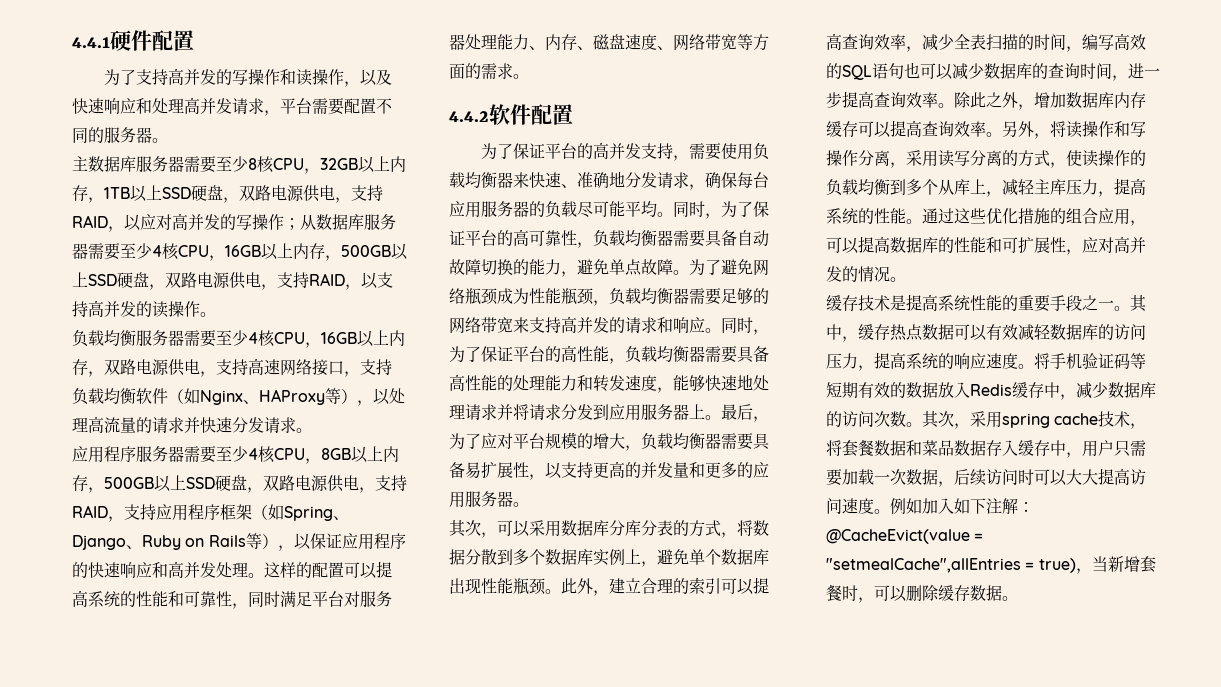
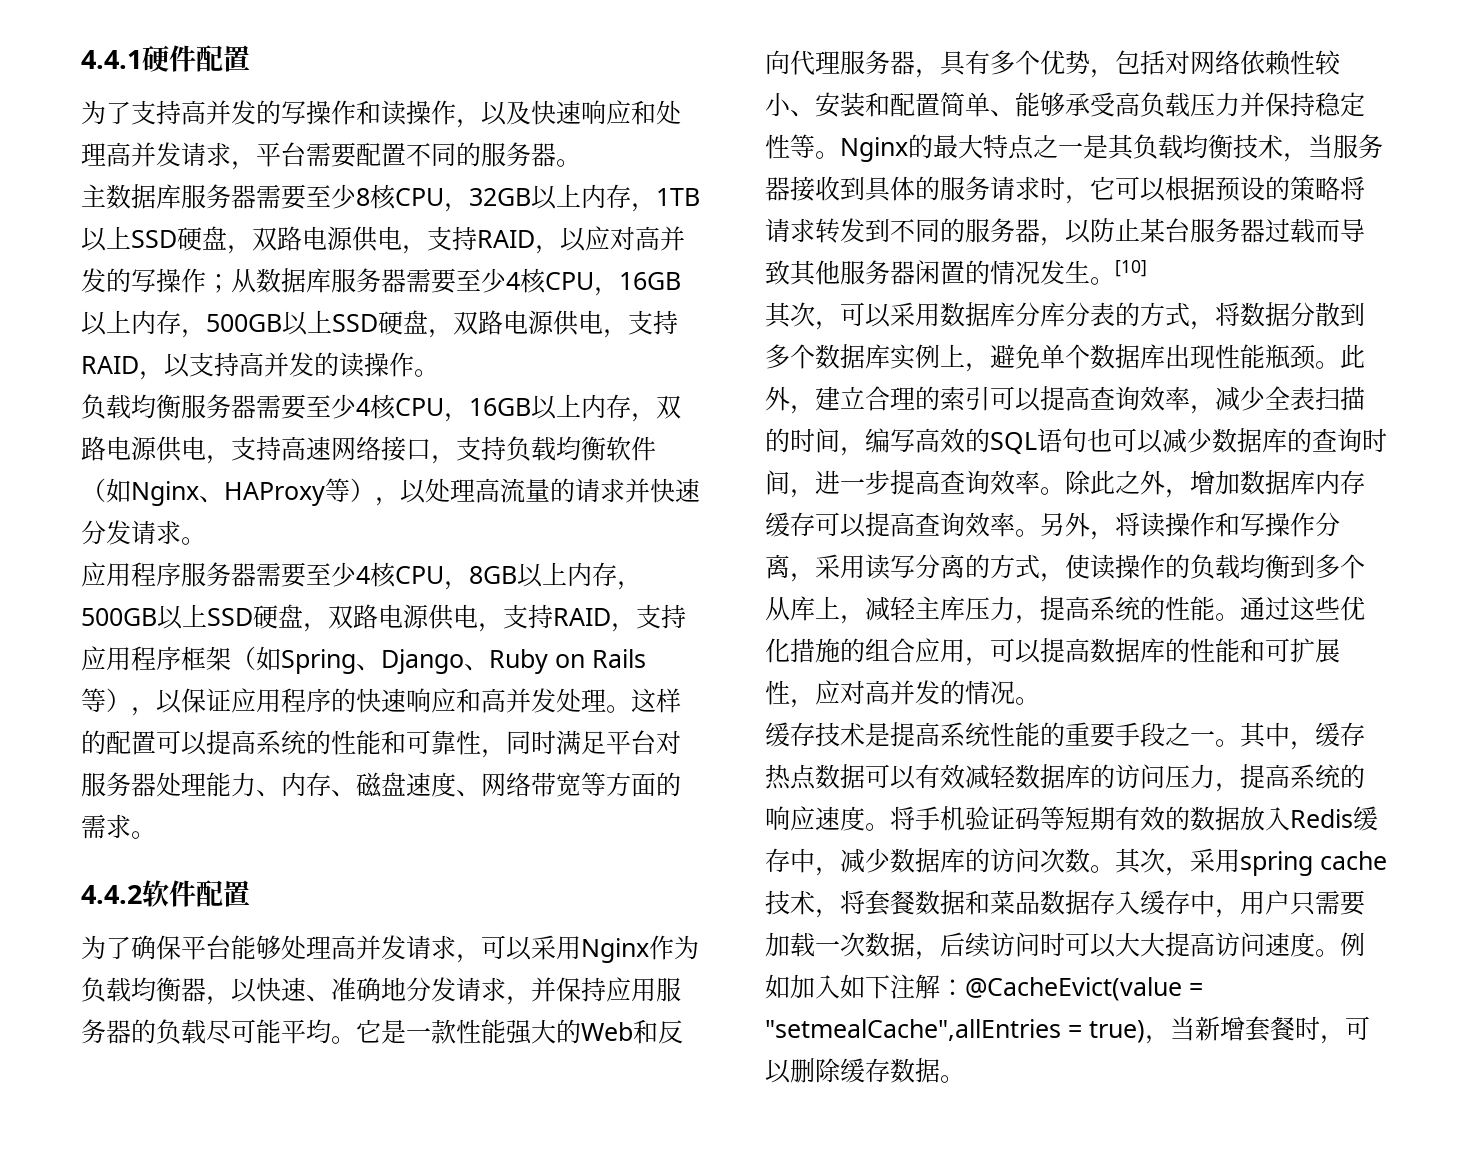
- 为了保证平台的高并发支持，需要使用负载均衡器来快速、准确地分发请求，确保每台应用服务器的负载尽可能平均。
+ 为了确保平台能够处理高并发请求，可以采用Nginx作为负载均衡器，以快速、准确地分发请求，并保持应用服务器的负载尽可能平均。
- 同时，为了保证平台的高可靠性，负载均衡器需要具备自动故障切换的能力，避免单点故障。为了避免网络瓶颈成为性能瓶颈，负载均衡器需要足够的网络带宽来支持高并发的请求和响应。同时，为了保证平台的高性能，负载均衡器需要具备高性能的处理能力和转发速度，能够快速地处理请求并将请求分发到应用服务器上。最后，为了应对平台规模的增大，负载均衡器需要具备易扩展性，以支持更高的并发量和更多的应用服务器。
+ 它是一款性能强大的Web和反向代理服务器，具有多个优势，包括对网络依赖性较小、安装和配置简单、能够承受高负载压力并保持稳定性等。Nginx的最大特点之一是其负载均衡技术，当服务器接收到具体的服务请求时，它可以根据预设的策略将请求转发到不同的服务器，以防止某台服务器过载而导致其他服务器闲置的情况发生。[10]

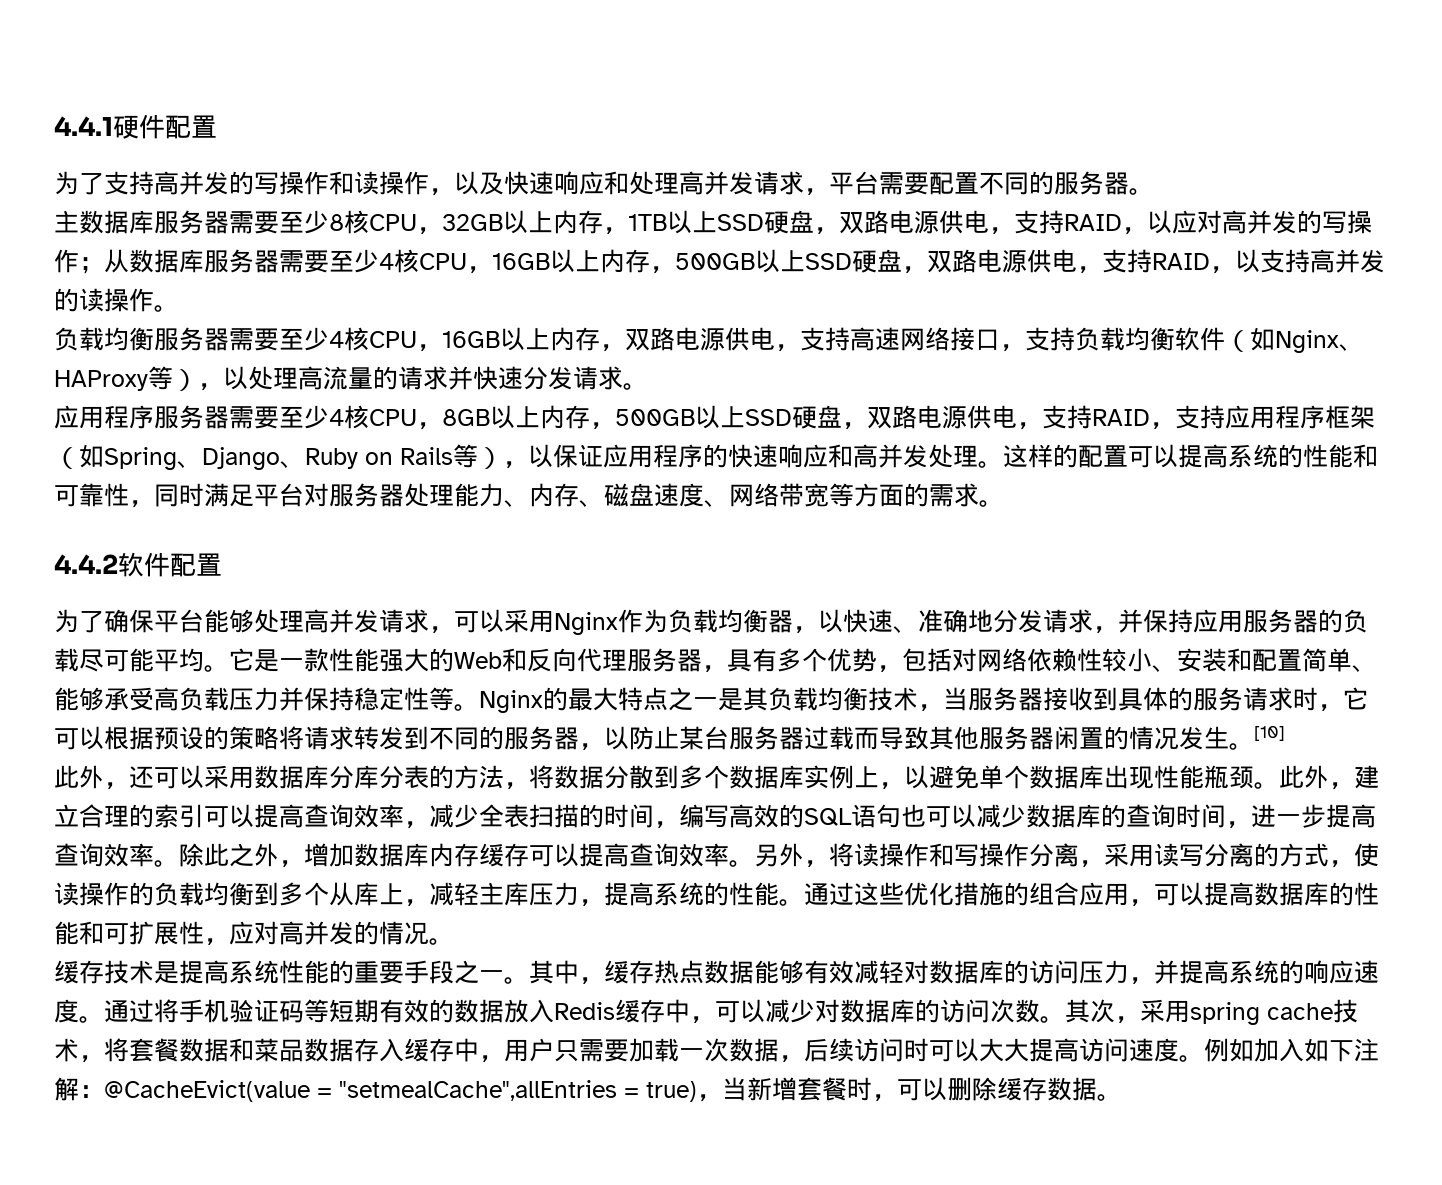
- 其次，可以采用数据库分库分表的方式，将数据分散到多个数据库实例上，避免单个数据库出现性能瓶颈。
+ 此外，还可以采用数据库分库分表的方法，将数据分散到多个数据库实例上，以避免单个数据库出现性能瓶颈。
- 其中，缓存热点数据可以有效减轻数据库的访问压力，提高系统的响应速度。
+ 其中，缓存热点数据能够有效减轻对数据库的访问压力，并提高系统的响应速度。
- 将手机验证码等短期有效的数据放入Redis缓存中，减少数据库的访问次数。
+ 通过将手机验证码等短期有效的数据放入Redis缓存中，可以减少对数据库的访问次数。

